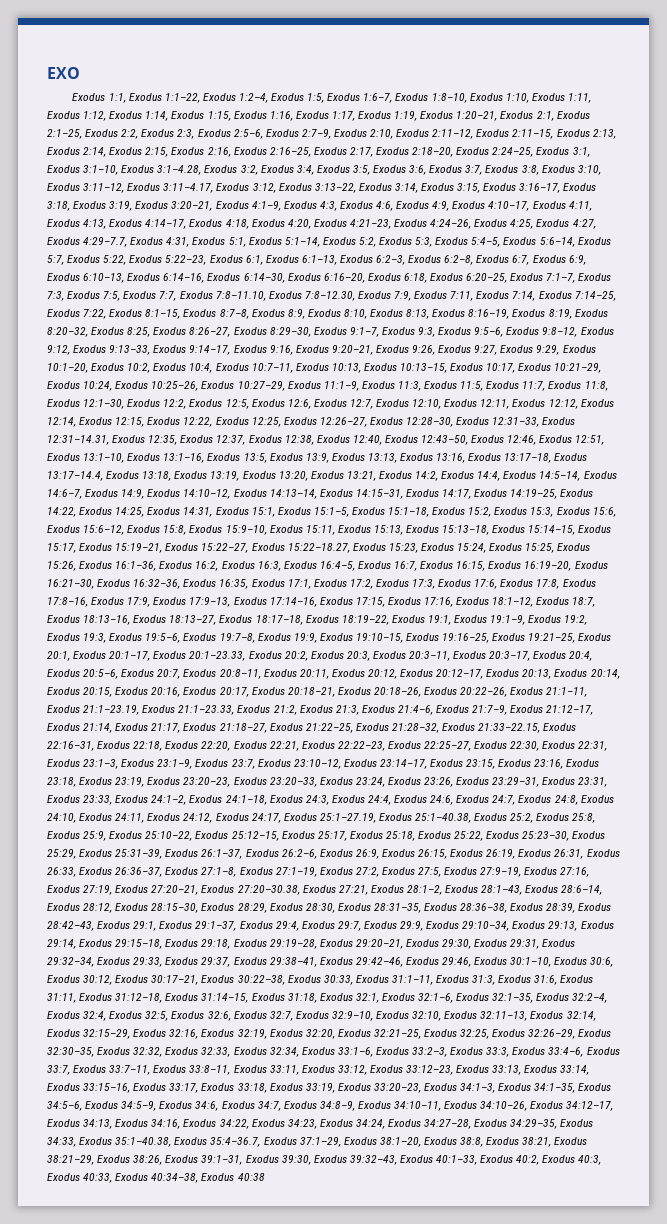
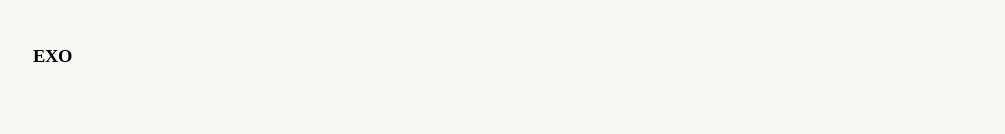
- Exodus 1:1, Exodus 1:1–22, Exodus 1:2–4, Exodus 1:5, Exodus 1:6–7, Exodus 1:8–10, Exodus 1:10, Exodus 1:11, Exodus 1:12, Exodus 1:14, Exodus 1:15, Exodus 1:16, Exodus 1:17, Exodus 1:19, Exodus 1:20–21, Exodus 2:1, Exodus 2:1–25, Exodus 2:2, Exodus 2:3, Exodus 2:5–6, Exodus 2:7–9, Exodus 2:10, Exodus 2:11–12, Exodus 2:11–15, Exodus 2:13, Exodus 2:14, Exodus 2:15, Exodus 2:16, Exodus 2:16–25, Exodus 2:17, Exodus 2:18–20, Exodus 2:24–25, Exodus 3:1, Exodus 3:1–10, Exodus 3:1–4.28, Exodus 3:2, Exodus 3:4, Exodus 3:5, Exodus 3:6, Exodus 3:7, Exodus 3:8, Exodus 3:10, Exodus 3:11–12, Exodus 3:11–4.17, Exodus 3:12, Exodus 3:13–22, Exodus 3:14, Exodus 3:15, Exodus 3:16–17, Exodus 3:18, Exodus 3:19, Exodus 3:20–21, Exodus 4:1–9, Exodus 4:3, Exodus 4:6, Exodus 4:9, Exodus 4:10–17, Exodus 4:11, Exodus 4:13, Exodus 4:14–17, Exodus 4:18, Exodus 4:20, Exodus 4:21–23, Exodus 4:24–26, Exodus 4:25, Exodus 4:27, Exodus 4:29–7.7, Exodus 4:31, Exodus 5:1, Exodus 5:1–14, Exodus 5:2, Exodus 5:3, Exodus 5:4–5, Exodus 5:6–14, Exodus 5:7, Exodus 5:22, Exodus 5:22–23, Exodus 6:1, Exodus 6:1–13, Exodus 6:2–3, Exodus 6:2–8, Exodus 6:7, Exodus 6:9, Exodus 6:10–13, Exodus 6:14–16, Exodus 6:14–30, Exodus 6:16–20, Exodus 6:18, Exodus 6:20–25, Exodus 7:1–7, Exodus 7:3, Exodus 7:5, Exodus 7:7, Exodus 7:8–11.10, Exodus 7:8–12.30, Exodus 7:9, Exodus 7:11, Exodus 7:14, Exodus 7:14–25, Exodus 7:22, Exodus 8:1–15, Exodus 8:7–8, Exodus 8:9, Exodus 8:10, Exodus 8:13, Exodus 8:16–19, Exodus 8:19, Exodus 8:20–32, Exodus 8:25, Exodus 8:26–27, Exodus 8:29–30, Exodus 9:1–7, Exodus 9:3, Exodus 9:5–6, Exodus 9:8–12, Exodus 9:12, Exodus 9:13–33, Exodus 9:14–17, Exodus 9:16, Exodus 9:20–21, Exodus 9:26, Exodus 9:27, Exodus 9:29, Exodus 10:1–20, Exodus 10:2, Exodus 10:4, Exodus 10:7–11, Exodus 10:13, Exodus 10:13–15, Exodus 10:17, Exodus 10:21–29, Exodus 10:24, Exodus 10:25–26, Exodus 10:27–29, Exodus 11:1–9, Exodus 11:3, Exodus 11:5, Exodus 11:7, Exodus 11:8, Exodus 12:1–30, Exodus 12:2, Exodus 12:5, Exodus 12:6, Exodus 12:7, Exodus 12:10, Exodus 12:11, Exodus 12:12, Exodus 12:14, Exodus 12:15, Exodus 12:22, Exodus 12:25, Exodus 12:26–27, Exodus 12:28–30, Exodus 12:31–33, Exodus 12:31–14.31, Exodus 12:35, Exodus 12:37, Exodus 12:38, Exodus 12:40, Exodus 12:43–50, Exodus 12:46, Exodus 12:51, Exodus 13:1–10, Exodus 13:1–16, Exodus 13:5, Exodus 13:9, Exodus 13:13, Exodus 13:16, Exodus 13:17–18, Exodus 13:17–14.4, Exodus 13:18, Exodus 13:19, Exodus 13:20, Exodus 13:21, Exodus 14:2, Exodus 14:4, Exodus 14:5–14, Exodus 14:6–7, Exodus 14:9, Exodus 14:10–12, Exodus 14:13–14, Exodus 14:15–31, Exodus 14:17, Exodus 14:19–25, Exodus 14:22, Exodus 14:25, Exodus 14:31, Exodus 15:1, Exodus 15:1–5, Exodus 15:1–18, Exodus 15:2, Exodus 15:3, Exodus 15:6, Exodus 15:6–12, Exodus 15:8, Exodus 15:9–10, Exodus 15:11, Exodus 15:13, Exodus 15:13–18, Exodus 15:14–15, Exodus 15:17, Exodus 15:19–21, Exodus 15:22–27, Exodus 15:22–18.27, Exodus 15:23, Exodus 15:24, Exodus 15:25, Exodus 15:26, Exodus 16:1–36, Exodus 16:2, Exodus 16:3, Exodus 16:4–5, Exodus 16:7, Exodus 16:15, Exodus 16:19–20, Exodus 16:21–30, Exodus 16:32–36, Exodus 16:35, Exodus 17:1, Exodus 17:2, Exodus 17:3, Exodus 17:6, Exodus 17:8, Exodus 17:8–16, Exodus 17:9, Exodus 17:9–13, Exodus 17:14–16, Exodus 17:15, Exodus 17:16, Exodus 18:1–12, Exodus 18:7, Exodus 18:13–16, Exodus 18:13–27, Exodus 18:17–18, Exodus 18:19–22, Exodus 19:1, Exodus 19:1–9, Exodus 19:2, Exodus 19:3, Exodus 19:5–6, Exodus 19:7–8, Exodus 19:9, Exodus 19:10–15, Exodus 19:16–25, Exodus 19:21–25, Exodus 20:1, Exodus 20:1–17, Exodus 20:1–23.33, Exodus 20:2, Exodus 20:3, Exodus 20:3–11, Exodus 20:3–17, Exodus 20:4, Exodus 20:5–6, Exodus 20:7, Exodus 20:8–11, Exodus 20:11, Exodus 20:12, Exodus 20:12–17, Exodus 20:13, Exodus 20:14, Exodus 20:15, Exodus 20:16, Exodus 20:17, Exodus 20:18–21, Exodus 20:18–26, Exodus 20:22–26, Exodus 21:1–11, Exodus 21:1–23.19, Exodus 21:1–23.33, Exodus 21:2, Exodus 21:3, Exodus 21:4–6, Exodus 21:7–9, Exodus 21:12–17, Exodus 21:14, Exodus 21:17, Exodus 21:18–27, Exodus 21:22–25, Exodus 21:28–32, Exodus 21:33–22.15, Exodus 22:16–31, Exodus 22:18, Exodus 22:20, Exodus 22:21, Exodus 22:22–23, Exodus 22:25–27, Exodus 22:30, Exodus 22:31, Exodus 23:1–3, Exodus 23:1–9, Exodus 23:7, Exodus 23:10–12, Exodus 23:14–17, Exodus 23:15, Exodus 23:16, Exodus 23:18, Exodus 23:19, Exodus 23:20–23, Exodus 23:20–33, Exodus 23:24, Exodus 23:26, Exodus 23:29–31, Exodus 23:31, Exodus 23:33, Exodus 24:1–2, Exodus 24:1–18, Exodus 24:3, Exodus 24:4, Exodus 24:6, Exodus 24:7, Exodus 24:8, Exodus 24:10, Exodus 24:11, Exodus 24:12, Exodus 24:17, Exodus 25:1–27.19, Exodus 25:1–40.38, Exodus 25:2, Exodus 25:8, Exodus 25:9, Exodus 25:10–22, Exodus 25:12–15, Exodus 25:17, Exodus 25:18, Exodus 25:22, Exodus 25:23–30, Exodus 25:29, Exodus 25:31–39, Exodus 26:1–37, Exodus 26:2–6, Exodus 26:9, Exodus 26:15, Exodus 26:19, Exodus 26:31, Exodus 26:33, Exodus 26:36–37, Exodus 27:1–8, Exodus 27:1–19, Exodus 27:2, Exodus 27:5, Exodus 27:9–19, Exodus 27:16, Exodus 27:19, Exodus 27:20–21, Exodus 27:20–30.38, Exodus 27:21, Exodus 28:1–2, Exodus 28:1–43, Exodus 28:6–14, Exodus 28:12, Exodus 28:15–30, Exodus 28:29, Exodus 28:30, Exodus 28:31–35, Exodus 28:36–38, Exodus 28:39, Exodus 28:42–43, Exodus 29:1, Exodus 29:1–37, Exodus 29:4, Exodus 29:7, Exodus 29:9, Exodus 29:10–34, Exodus 29:13, Exodus 29:14, Exodus 29:15–18, Exodus 29:18, Exodus 29:19–28, Exodus 29:20–21, Exodus 29:30, Exodus 29:31, Exodus 29:32–34, Exodus 29:33, Exodus 29:37, Exodus 29:38–41, Exodus 29:42–46, Exodus 29:46, Exodus 30:1–10, Exodus 30:6, Exodus 30:12, Exodus 30:17–21, Exodus 30:22–38, Exodus 30:33, Exodus 31:1–11, Exodus 31:3, Exodus 31:6, Exodus 31:11, Exodus 31:12–18, Exodus 31:14–15, Exodus 31:18, Exodus 32:1, Exodus 32:1–6, Exodus 32:1–35, Exodus 32:2–4, Exodus 32:4, Exodus 32:5, Exodus 32:6, Exodus 32:7, Exodus 32:9–10, Exodus 32:10, Exodus 32:11–13, Exodus 32:14, Exodus 32:15–29, Exodus 32:16, Exodus 32:19, Exodus 32:20, Exodus 32:21–25, Exodus 32:25, Exodus 32:26–29, Exodus 32:30–35, Exodus 32:32, Exodus 32:33, Exodus 32:34, Exodus 33:1–6, Exodus 33:2–3, Exodus 33:3, Exodus 33:4–6, Exodus 33:7, Exodus 33:7–11, Exodus 33:8–11, Exodus 33:11, Exodus 33:12, Exodus 33:12–23, Exodus 33:13, Exodus 33:14, Exodus 33:15–16, Exodus 33:17, Exodus 33:18, Exodus 33:19, Exodus 33:20–23, Exodus 34:1–3, Exodus 34:1–35, Exodus 34:5–6, Exodus 34:5–9, Exodus 34:6, Exodus 34:7, Exodus 34:8–9, Exodus 34:10–11, Exodus 34:10–26, Exodus 34:12–17, Exodus 34:13, Exodus 34:16, Exodus 34:22, Exodus 34:23, Exodus 34:24, Exodus 34:27–28, Exodus 34:29–35, Exodus 34:33, Exodus 35:1–40.38, Exodus 35:4–36.7, Exodus 37:1–29, Exodus 38:1–20, Exodus 38:8, Exodus 38:21, Exodus 38:21–29, Exodus 38:26, Exodus 39:1–31, Exodus 39:30, Exodus 39:32–43, Exodus 40:1–33, Exodus 40:2, Exodus 40:3, Exodus 40:33, Exodus 40:34–38, Exodus 40:38

